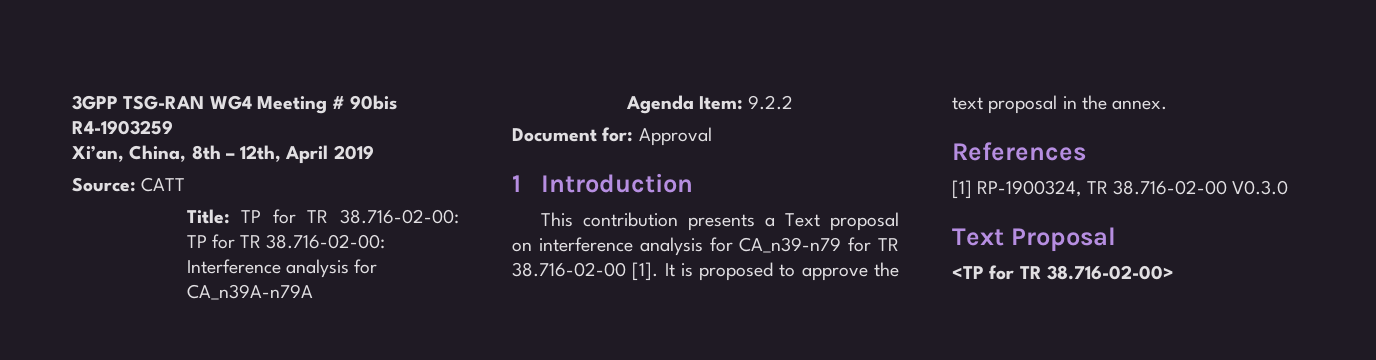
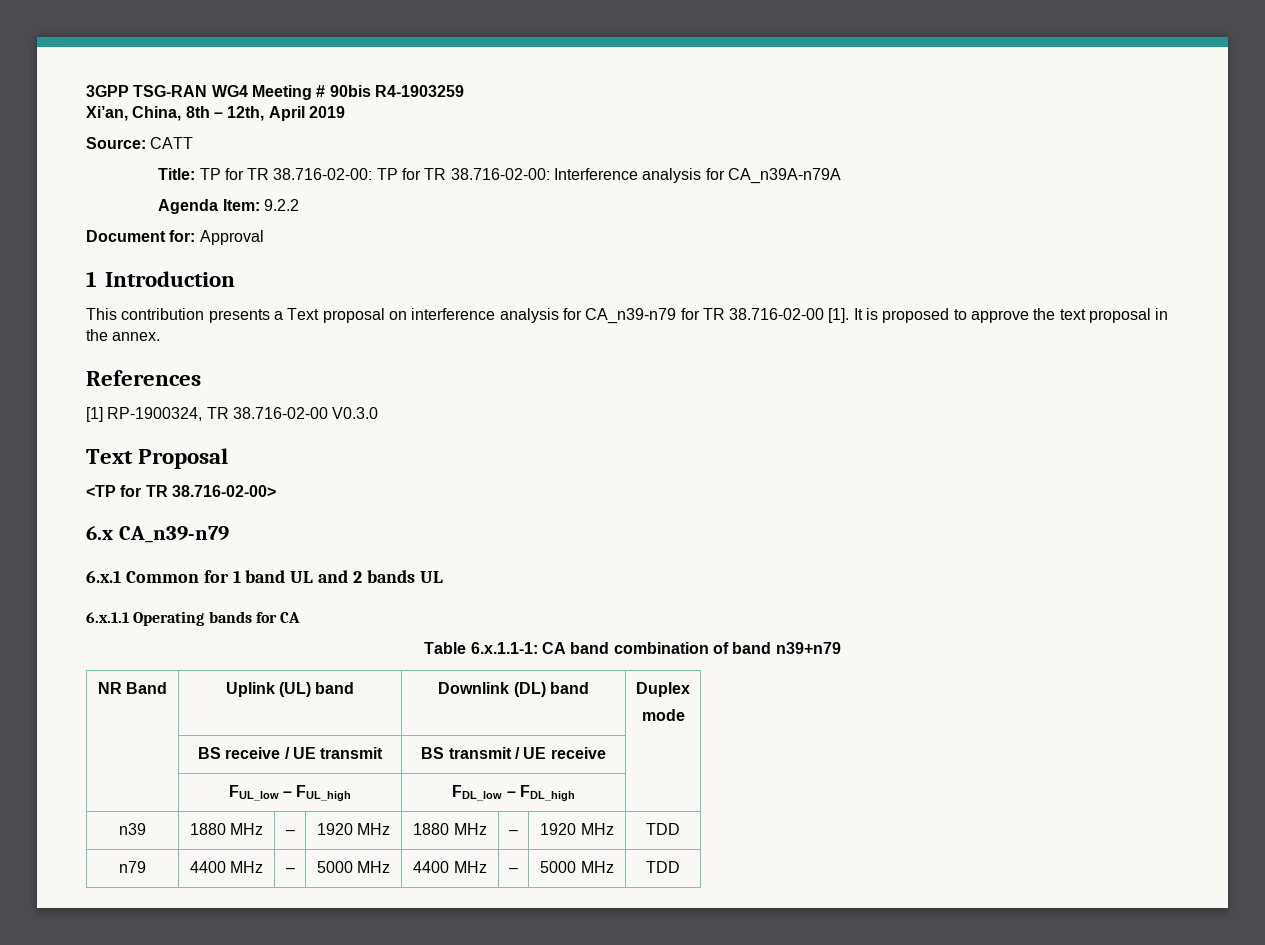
+ 6.x CA_n39-n79
+ 6.x.1 Common for 1 band UL and 2 bands UL
+ 6.x.1.1 Operating bands for CA
+ Table 6.x.1.1-1: CA band combination of band n39+n79
+ NR Band | Uplink (UL) band | Downlink (DL) band | Duplex
+ mode
+ | BS receive / UE transmit | BS transmit / UE receive |
+ | FUL_low – FUL_high | FDL_low – FDL_high |
+ n39 | 1880 MHz | – | 1920 MHz | 1880 MHz | – | 1920 MHz | TDD
+ n79 | 4400 MHz | – | 5000 MHz | 4400 MHz | – | 5000 MHz | TDD

